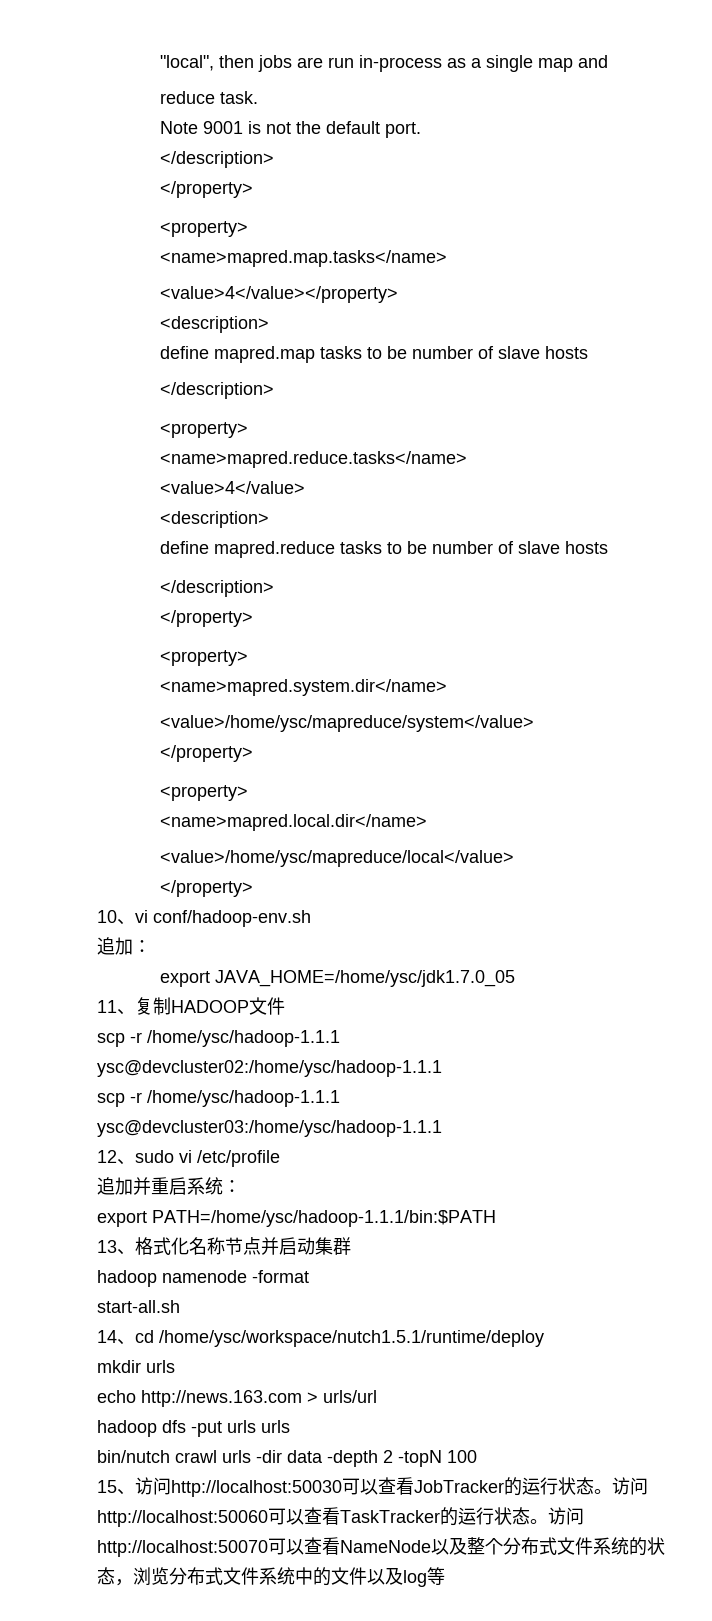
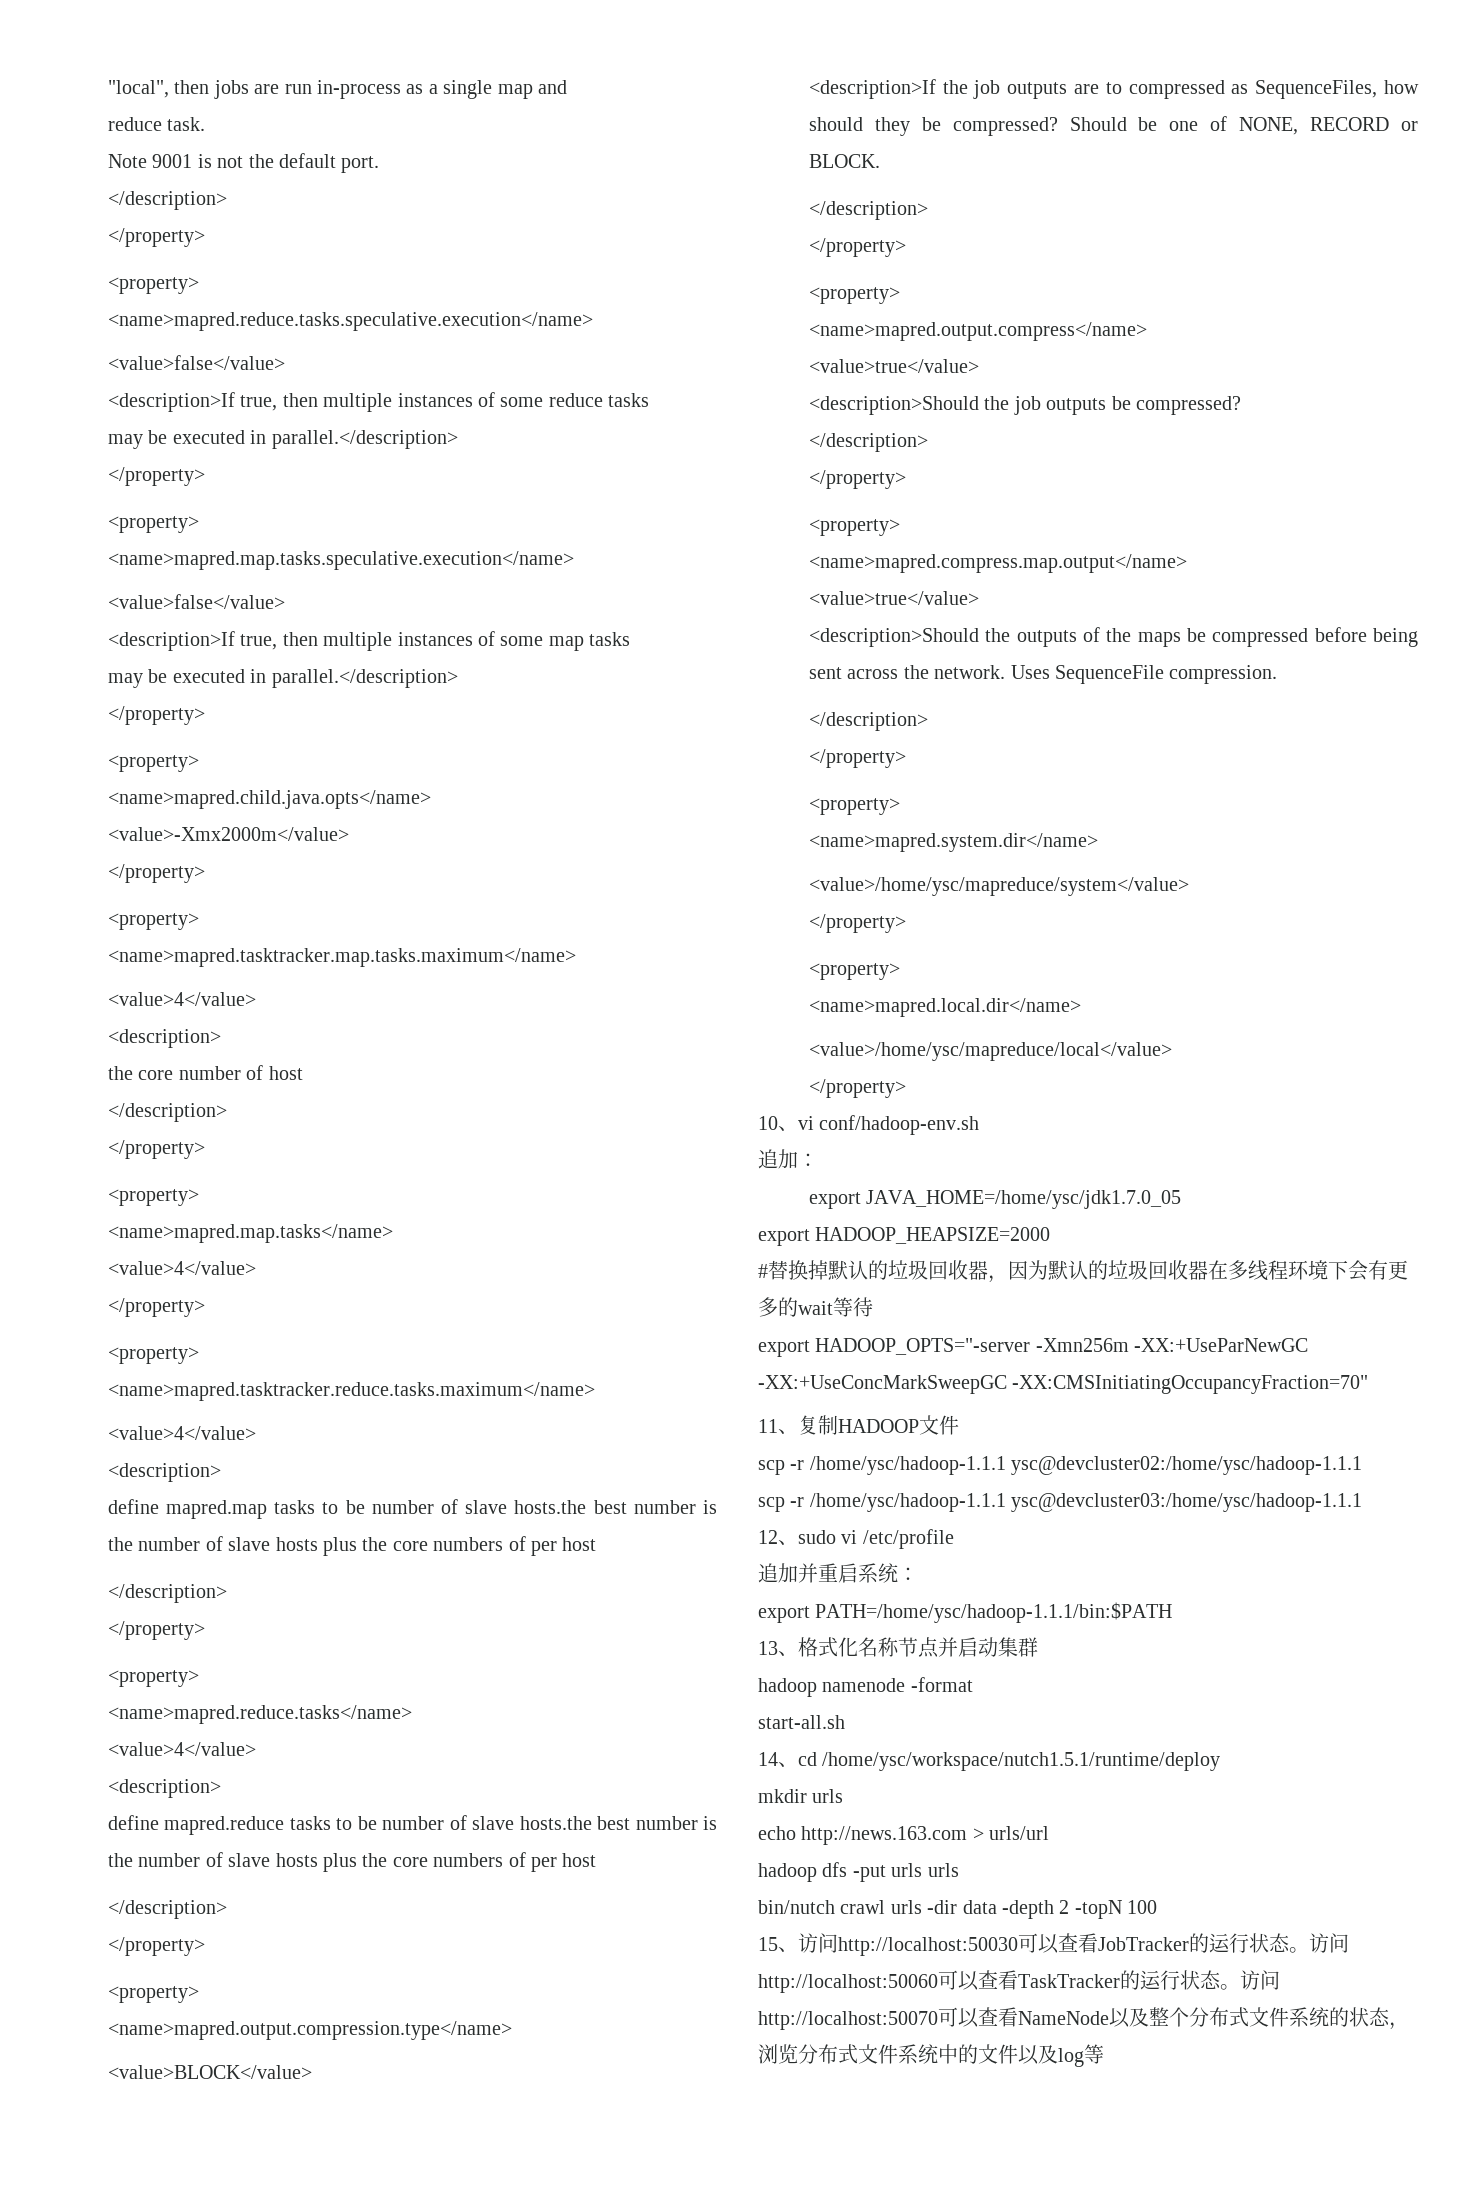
+ <name>mapred.reduce.tasks.speculative.execution</name>
+ <value>false</value>
+ <description>If true, then multiple instances of some reduce tasks
+ may be executed in parallel.</description>
+ </property>
+ <property>
+ <name>mapred.map.tasks.speculative.execution</name>
+ <value>false</value>
+ <description>If true, then multiple instances of some map tasks
+ may be executed in parallel.</description>
+ </property>
+ <property>
+ <name>mapred.child.java.opts</name>
+ <value>-Xmx2000m</value>
+ </property>
+ <property>
+ <name>mapred.tasktracker.map.tasks.maximum</name>
+ <value>4</value>
+ <description>
+ the core number of host
+ </description>
+ </property>
+ <property>
  <name>mapred.map.tasks</name>
- <value>4</value></property>
+ <value>4</value>
+ </property>
+ <property>
+ <name>mapred.tasktracker.reduce.tasks.maximum</name>
+ <value>4</value>
- define mapred.map tasks to be number of slave hosts
+ define mapred.map tasks to be number of slave hosts.the best number is the number of slave hosts plus the core numbers of per host
  </description>
+ </property>
- define mapred.reduce tasks to be number of slave hosts
+ define mapred.reduce tasks to be number of slave hosts.the best number is the number of slave hosts plus the core numbers of per host
+ </description>
+ </property>
+ <property>
+ <name>mapred.output.compression.type</name>
+ <value>BLOCK</value>
+ <description>If the job outputs are to compressed as SequenceFiles, how should they be compressed? Should be one of NONE, RECORD or BLOCK.
+ </description>
+ </property>
+ <property>
+ <name>mapred.output.compress</name>
+ <value>true</value>
+ <description>Should the job outputs be compressed?
+ </description>
+ </property>
+ <property>
+ <name>mapred.compress.map.output</name>
+ <value>true</value>
+ <description>Should the outputs of the maps be compressed before being sent across the network. Uses SequenceFile compression.
+ export HADOOP_HEAPSIZE=2000
+ #替换掉默认的垃圾回收器，因为默认的垃圾回收器在多线程环境下会有更多的wait等待
+ export HADOOP_OPTS="-server -Xmn256m -XX:+UseParNewGC -XX:+UseConcMarkSweepGC -XX:CMSInitiatingOccupancyFraction=70"

